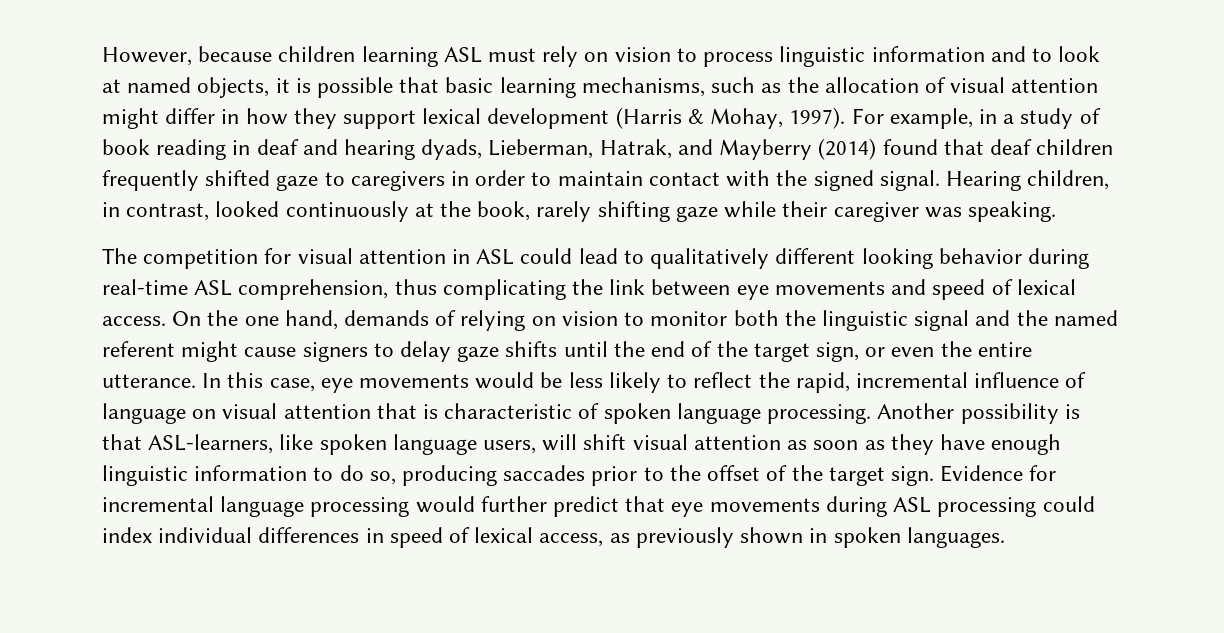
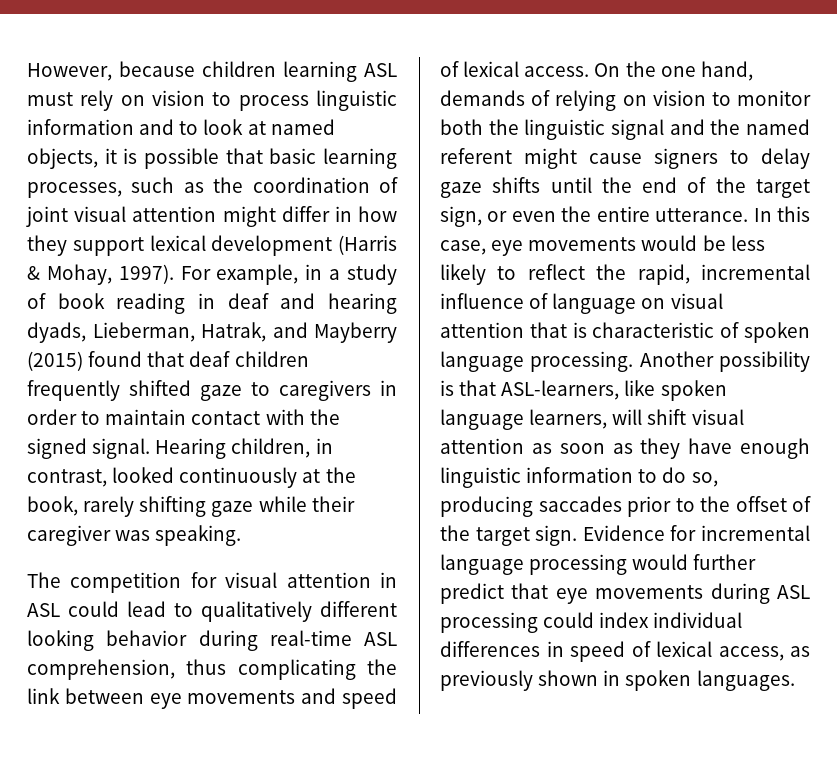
- However, because children learning ASL must rely on vision to process linguistic information and to look at named objects, it is possible that basic learning mechanisms, such as the allocation of visual attention might differ in how they support lexical development (Harris & Mohay, 1997).
+ However, because children learning ASL must rely on vision to process linguistic information and to look at named objects, it is possible that basic learning processes, such as the coordination of joint visual attention might differ in how they support lexical development (Harris & Mohay, 1997).
- For example, in a study of book reading in deaf and hearing dyads, Lieberman, Hatrak, and Mayberry (2014) found that deaf children frequently shifted gaze to caregivers in order to maintain contact with the signed signal.
+ For example, in a study of book reading in deaf and hearing dyads, Lieberman, Hatrak, and Mayberry (2015) found that deaf children frequently shifted gaze to caregivers in order to maintain contact with the signed signal.
- Another possibility is that ASL-learners, like spoken language users, will shift visual attention as soon as they have enough linguistic information to do so, producing saccades prior to the offset of the target sign.
+ Another possibility is that ASL-learners, like spoken language learners, will shift visual attention as soon as they have enough linguistic information to do so, producing saccades prior to the offset of the target sign.

